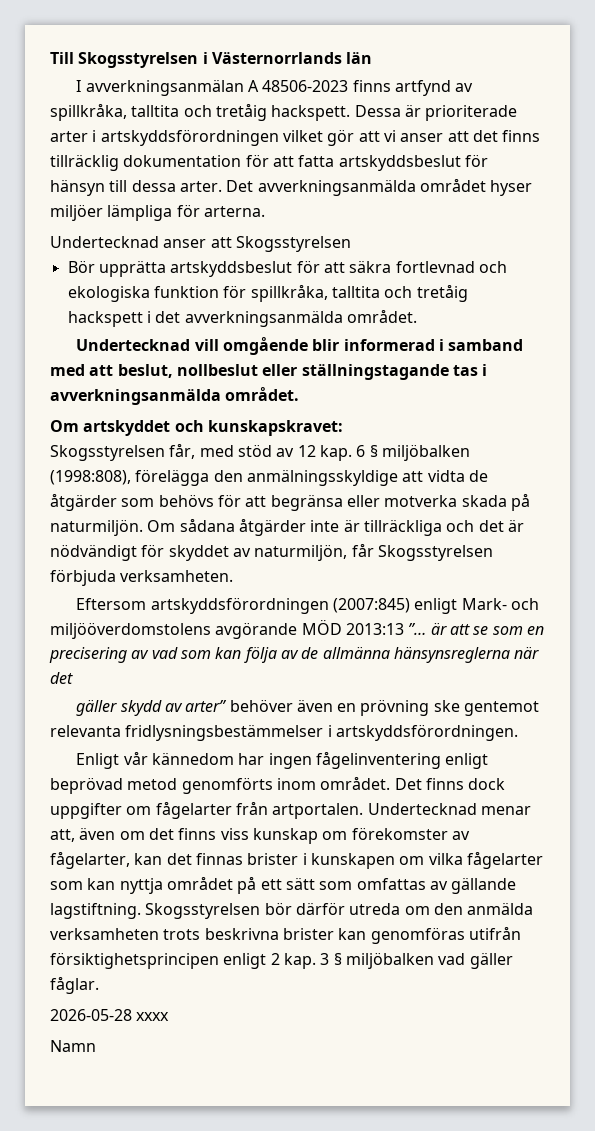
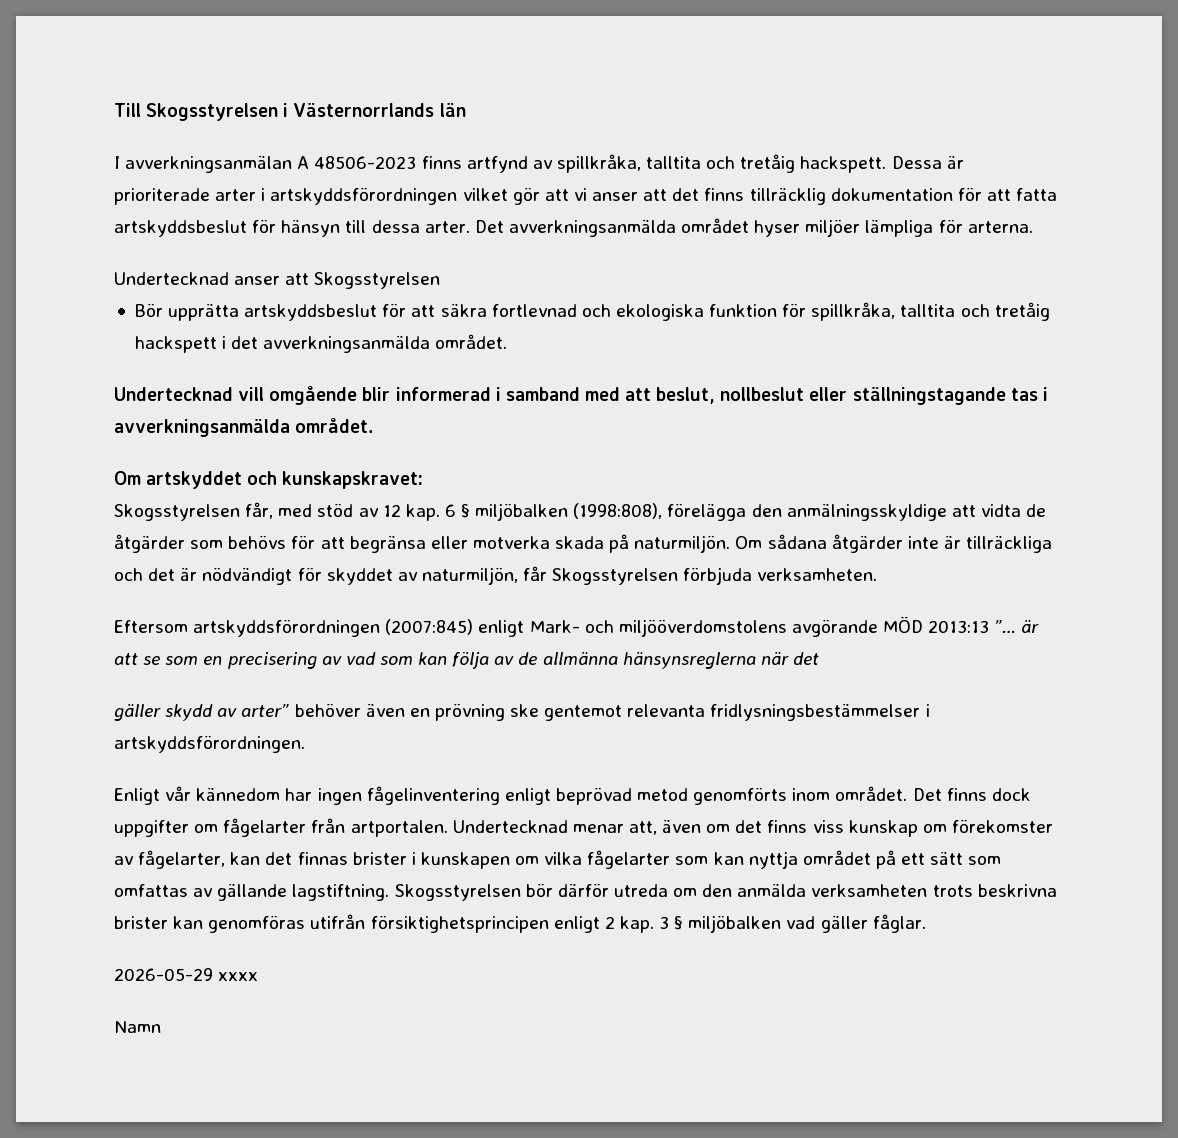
- 2026-05-28 xxxx
+ 2026-05-29 xxxx

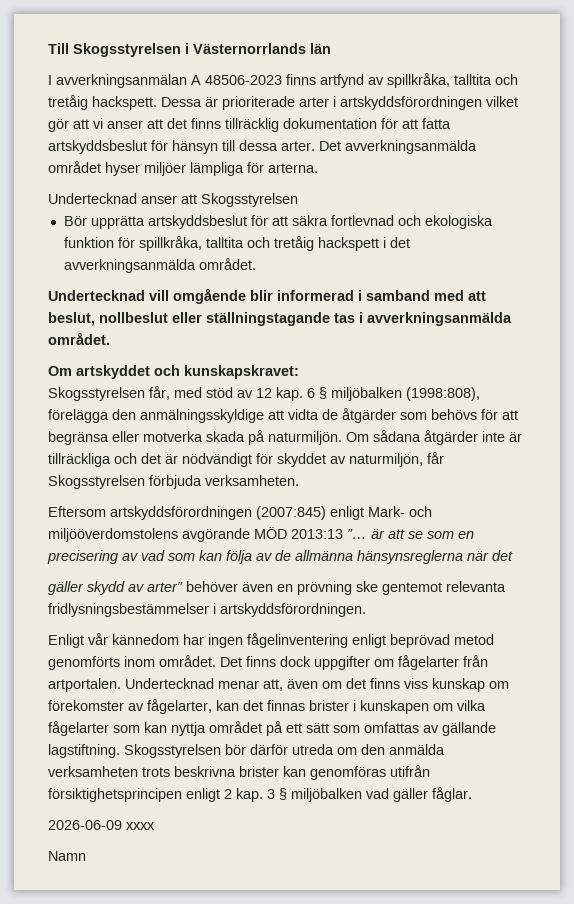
- 2026-05-29 xxxx
+ 2026-06-09 xxxx

